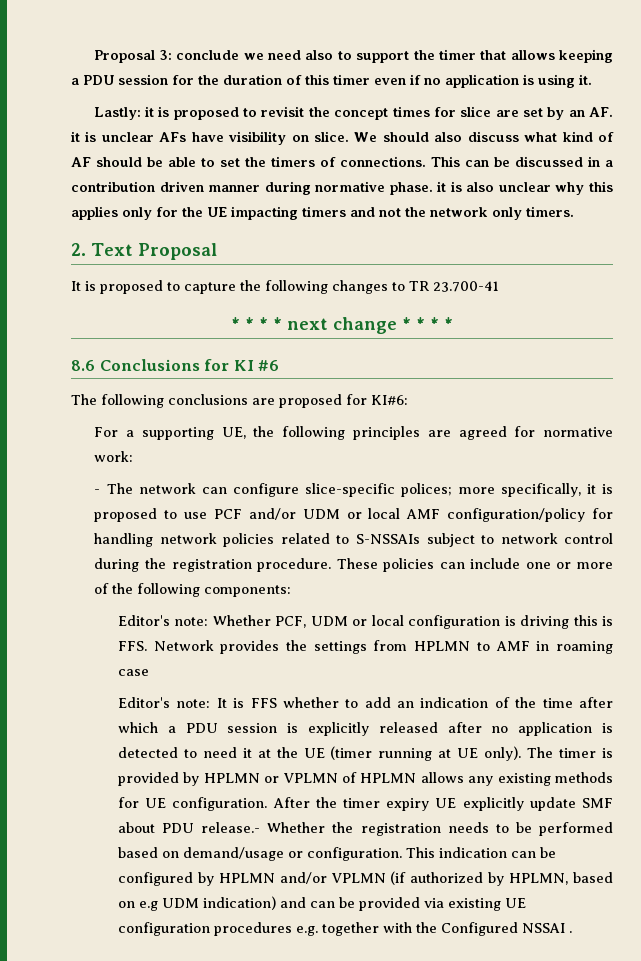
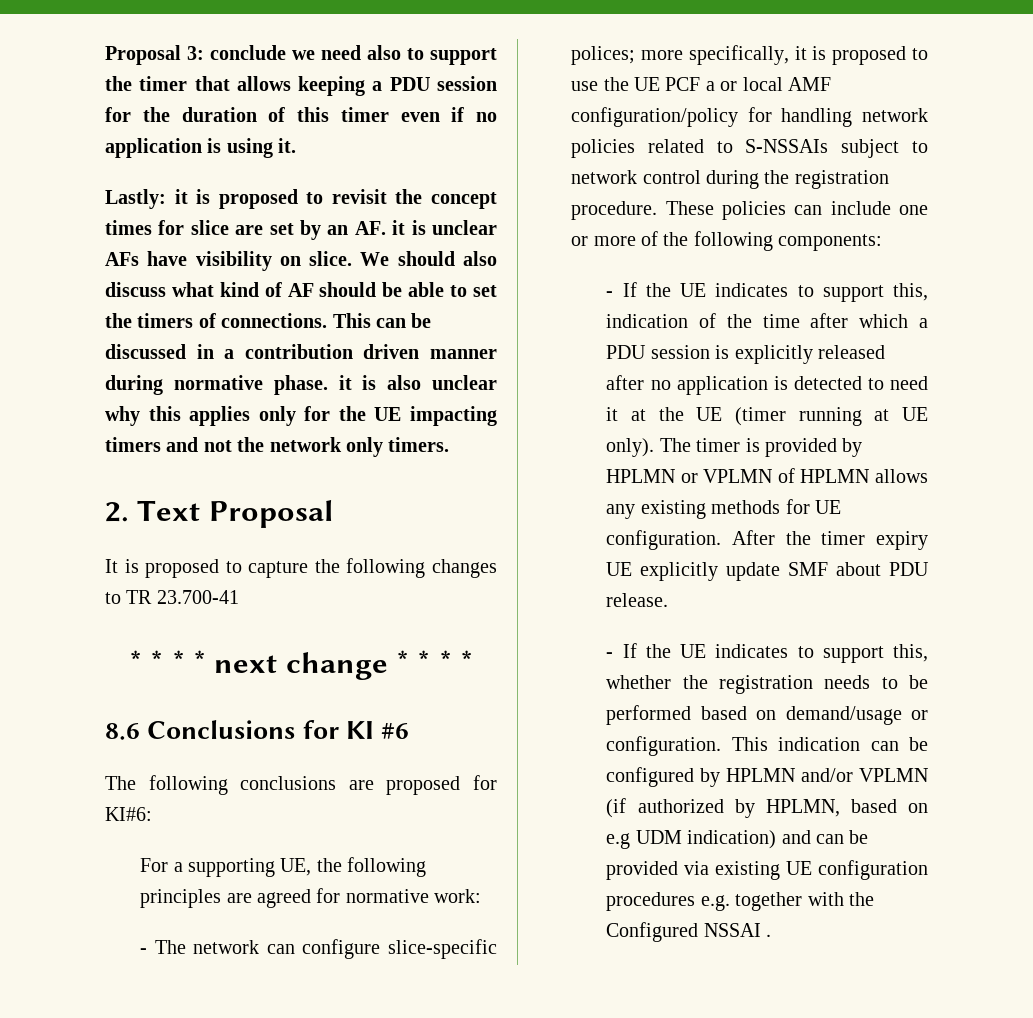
- - The network can configure slice-specific polices; more specifically, it is proposed to use PCF and/or UDM or local AMF configuration/policy for handling network policies related to S-NSSAIs subject to network control during the registration procedure.
+ - The network can configure slice-specific polices; more specifically, it is proposed to use the UE PCF a or local AMF configuration/policy for handling network policies related to S-NSSAIs subject to network control during the registration procedure.
- Editor's note: Whether PCF, UDM or local configuration is driving this is FFS. Network provides the settings from HPLMN to AMF in roaming case
- Editor's note: It is FFS whether to add an indication of the time after which a PDU session is explicitly released after no application is detected to need it at the UE (timer running at UE only).
+ - If the UE indicates to support this, indication of the time after which a PDU session is explicitly released after no application is detected to need it at the UE (timer running at UE only).
- After the timer expiry UE explicitly update SMF about PDU release.- Whether the registration needs to be performed based on demand/usage or configuration.
+ After the timer expiry UE explicitly update SMF about PDU release.
+ - If the UE indicates to support this, whether the registration needs to be performed based on demand/usage or configuration.

